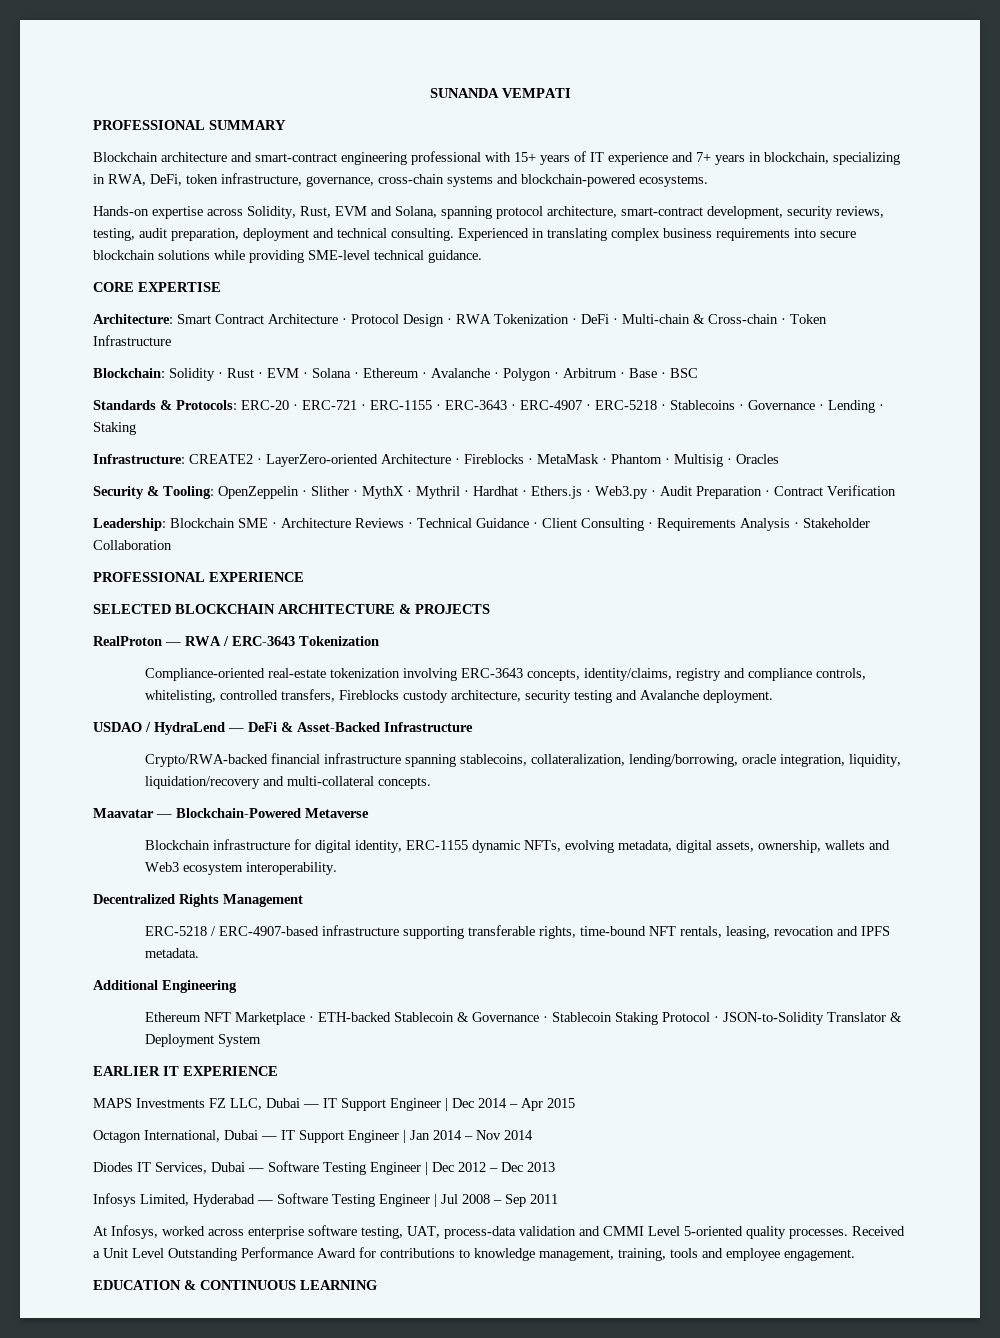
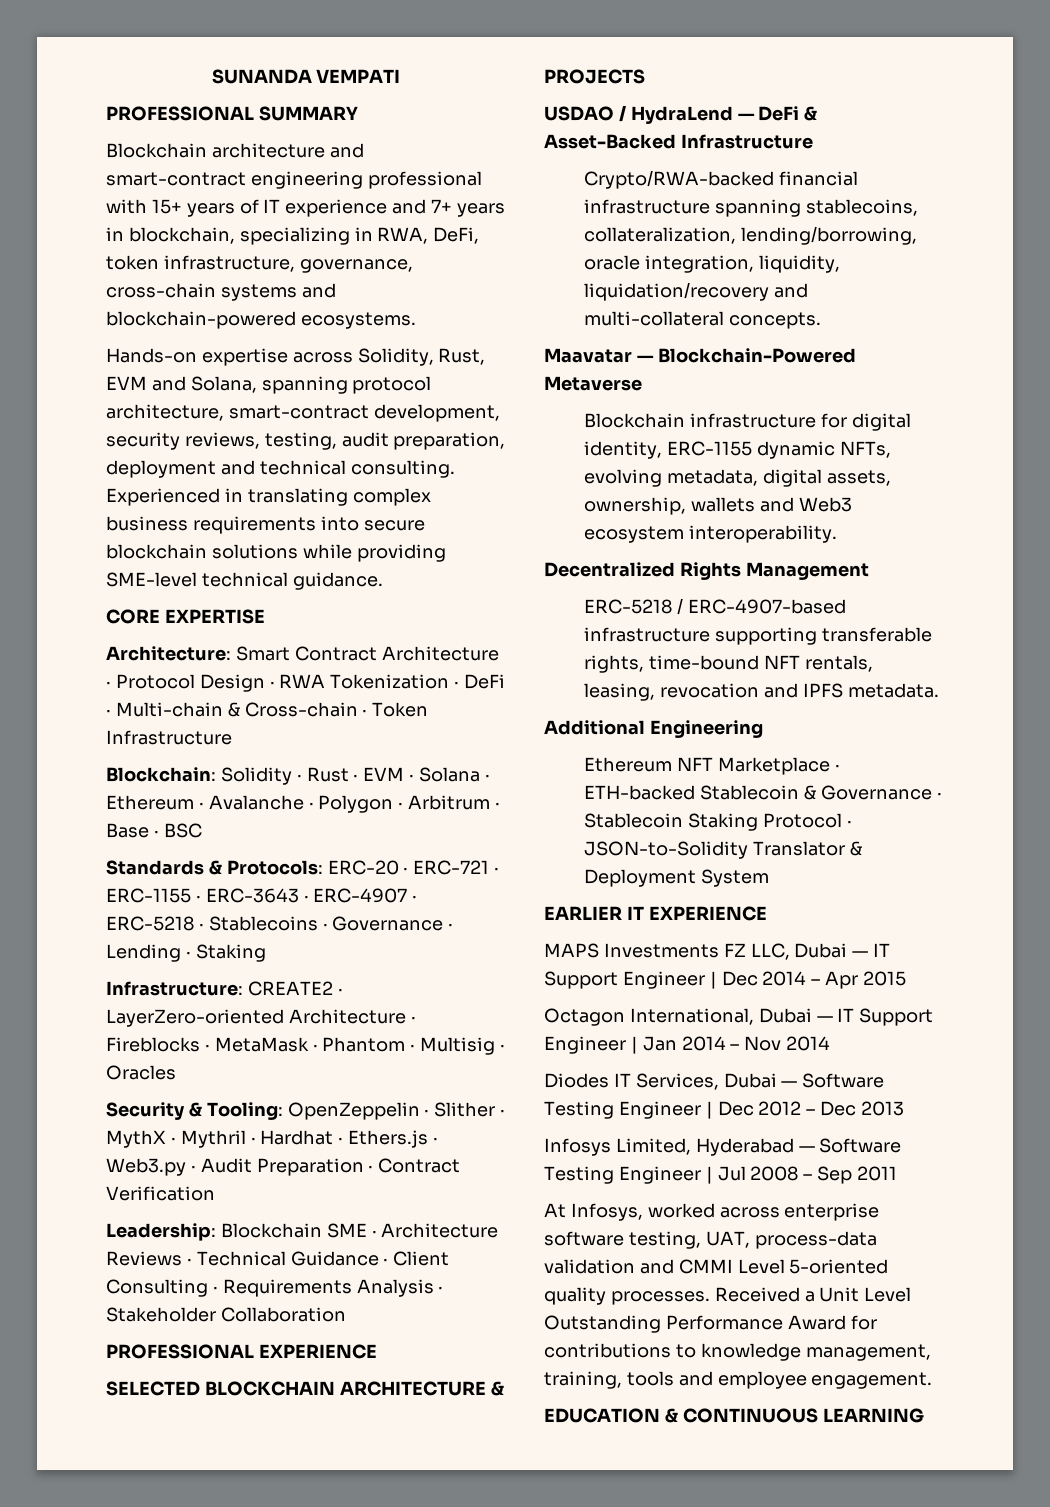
- RealProton — RWA / ERC-3643 Tokenization
- Compliance-oriented real-estate tokenization involving ERC-3643 concepts, identity/claims, registry and compliance controls, whitelisting, controlled transfers, Fireblocks custody architecture, security testing and Avalanche deployment.

